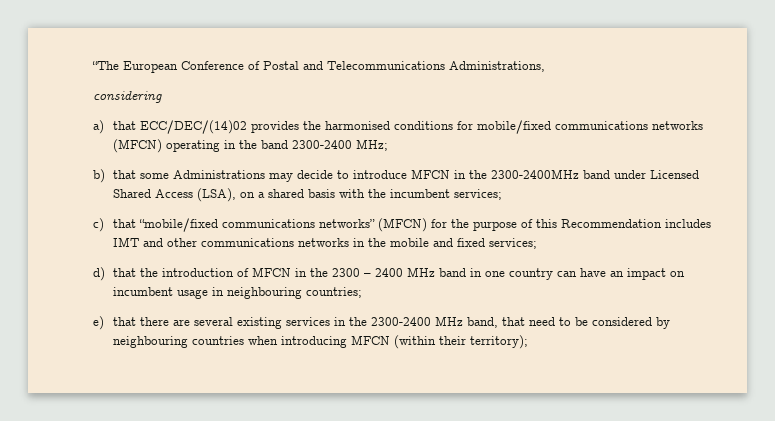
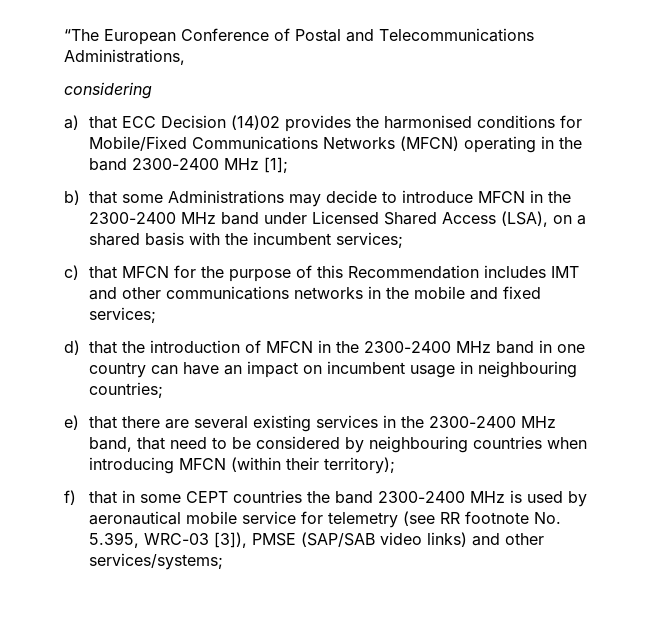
- a) that ECC/DEC/(14)02 provides the harmonised conditions for mobile/fixed communications networks (MFCN) operating in the band 2300-2400 MHz;
+ a) that ECC Decision (14)02 provides the harmonised conditions for Mobile/Fixed Communications Networks (MFCN) operating in the band 2300-2400 MHz [1];
- b) that some Administrations may decide to introduce MFCN in the 2300-2400MHz band under Licensed Shared Access (LSA), on a shared basis with the incumbent services;
+ b) that some Administrations may decide to introduce MFCN in the 2300-2400 MHz band under Licensed Shared Access (LSA), on a shared basis with the incumbent services;
- c) that “mobile/fixed communications networks” (MFCN) for the purpose of this Recommendation includes IMT and other communications networks in the mobile and fixed services;
+ c) that MFCN for the purpose of this Recommendation includes IMT and other communications networks in the mobile and fixed services;
- d) that the introduction of MFCN in the 2300 – 2400 MHz band in one country can have an impact on incumbent usage in neighbouring countries;
+ d) that the introduction of MFCN in the 2300-2400 MHz band in one country can have an impact on incumbent usage in neighbouring countries;
+ f) that in some CEPT countries the band 2300-2400 MHz is used by aeronautical mobile service for telemetry (see RR footnote No. 5.395, WRC-03 [3]), PMSE (SAP/SAB video links) and other services/systems;

